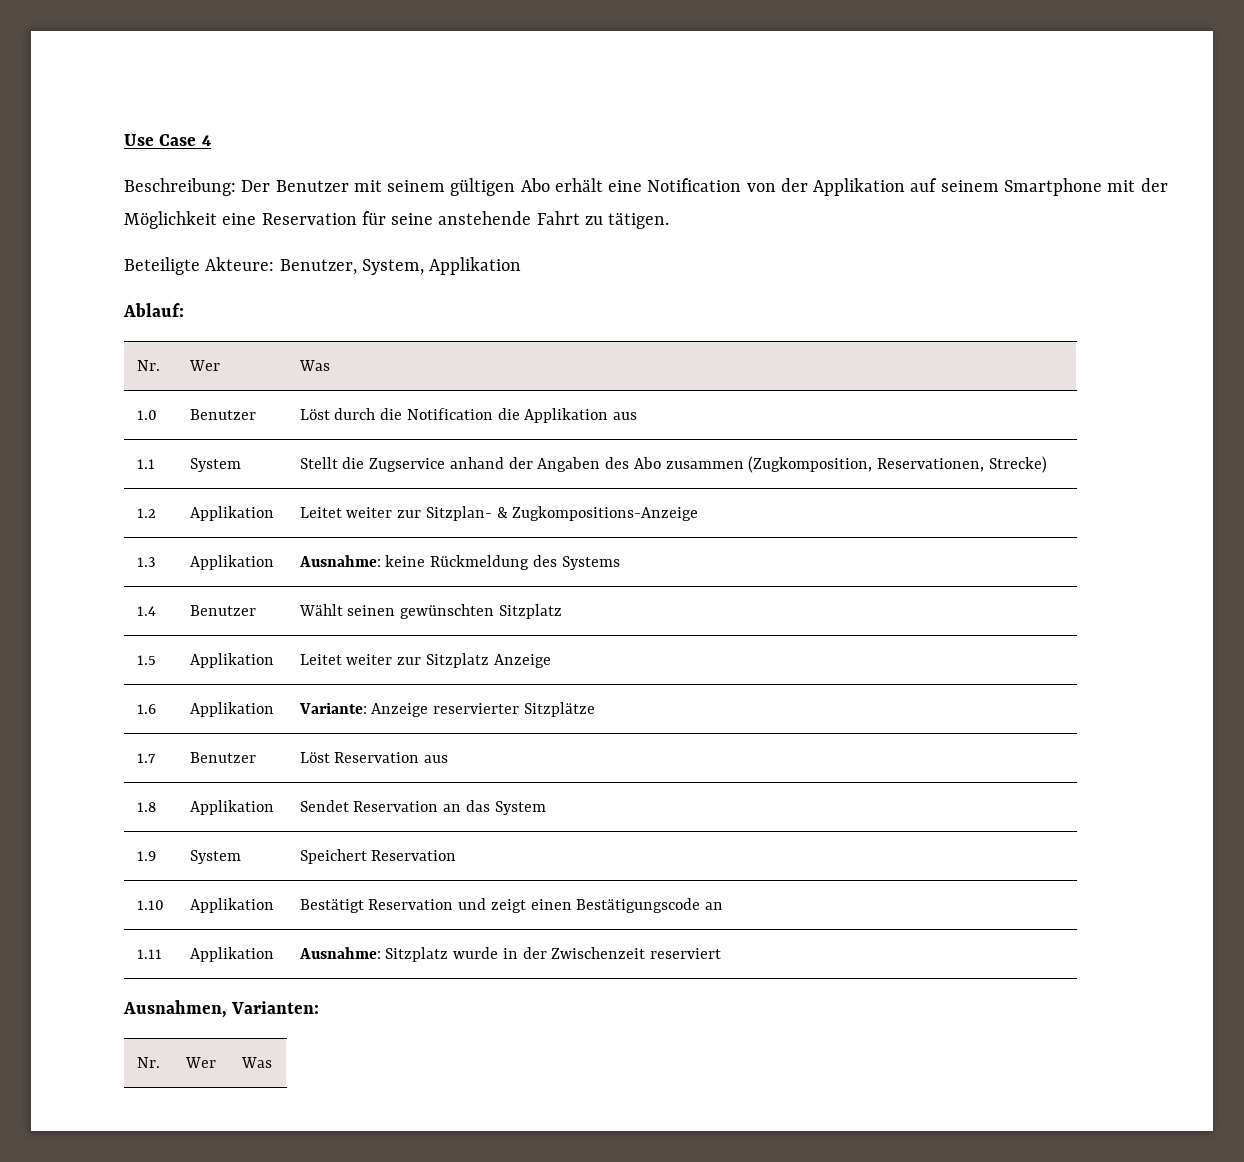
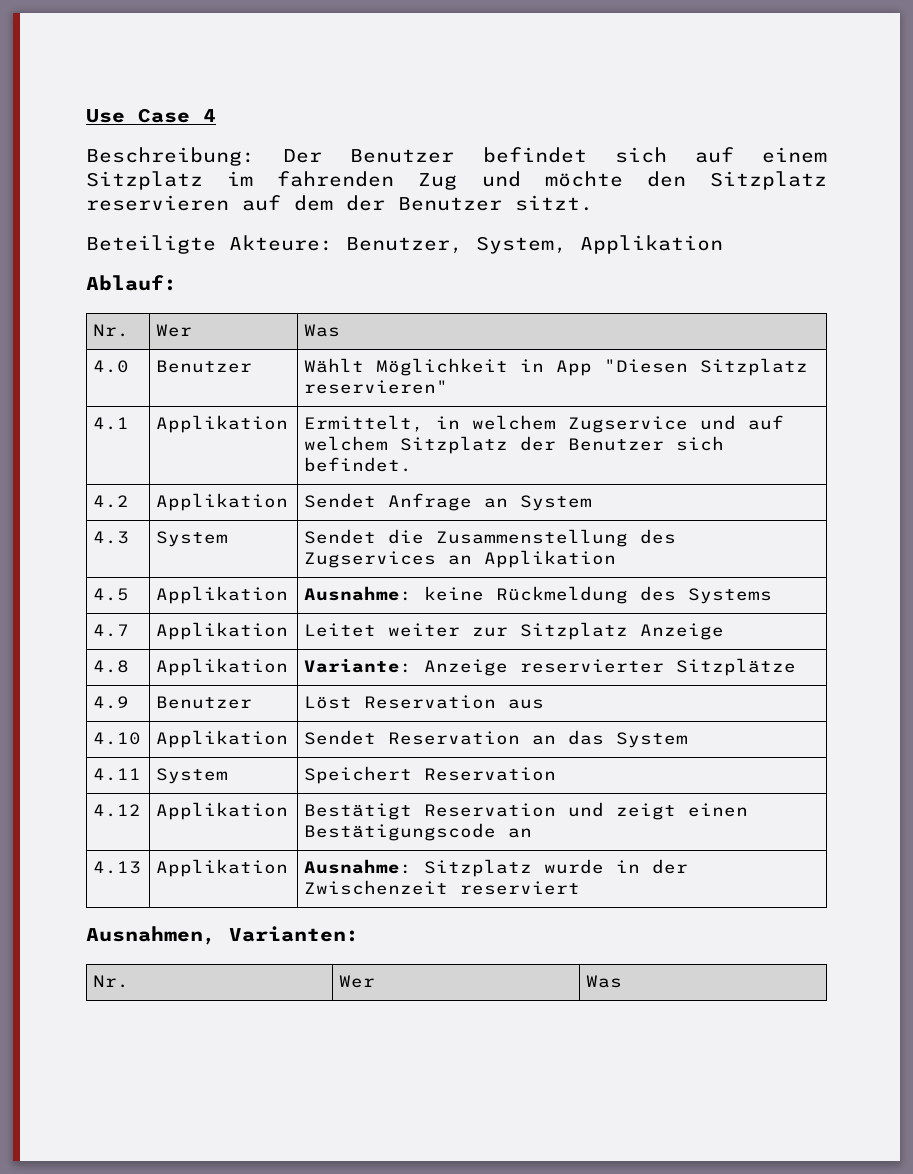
- Beschreibung: Der Benutzer mit seinem gültigen Abo erhält eine Notification von der Applikation auf seinem Smartphone mit der Möglichkeit eine Reservation für seine anstehende Fahrt zu tätigen.
+ Beschreibung: Der Benutzer befindet sich auf einem Sitzplatz im fahrenden Zug und möchte den Sitzplatz reservieren auf dem der Benutzer sitzt.
- 1.0 | Benutzer | Löst durch die Notification die Applikation aus
- 1.1 | System | Stellt die Zugservice anhand der Angaben des Abo zusammen (Zugkomposition, Reservationen, Strecke)
- 1.2 | Applikation | Leitet weiter zur Sitzplan- & Zugkompositions-Anzeige
- 1.3 | Applikation | Ausnahme: keine Rückmeldung des Systems
+ 4.0 | Benutzer | Wählt Möglichkeit in App "Diesen Sitzplatz reservieren"
+ 4.1 | Applikation | Ermittelt, in welchem Zugservice und auf welchem Sitzplatz der Benutzer sich befindet.
+ 4.2 | Applikation | Sendet Anfrage an System
+ 4.3 | System | Sendet die Zusammenstellung des Zugservices an Applikation
+ 4.5 | Applikation | Ausnahme: keine Rückmeldung des Systems
- 1.4 | Benutzer | Wählt seinen gewünschten Sitzplatz
- 1.5 | Applikation | Leitet weiter zur Sitzplatz Anzeige
+ 4.7 | Applikation | Leitet weiter zur Sitzplatz Anzeige
- 1.6 | Applikation | Variante: Anzeige reservierter Sitzplätze
+ 4.8 | Applikation | Variante: Anzeige reservierter Sitzplätze
- 1.7 | Benutzer | Löst Reservation aus
+ 4.9 | Benutzer | Löst Reservation aus
- 1.8 | Applikation | Sendet Reservation an das System
+ 4.10 | Applikation | Sendet Reservation an das System
- 1.9 | System | Speichert Reservation
+ 4.11 | System | Speichert Reservation
- 1.10 | Applikation | Bestätigt Reservation und zeigt einen Bestätigungscode an
+ 4.12 | Applikation | Bestätigt Reservation und zeigt einen Bestätigungscode an
- 1.11 | Applikation | Ausnahme: Sitzplatz wurde in der Zwischenzeit reserviert
+ 4.13 | Applikation | Ausnahme: Sitzplatz wurde in der Zwischenzeit reserviert

